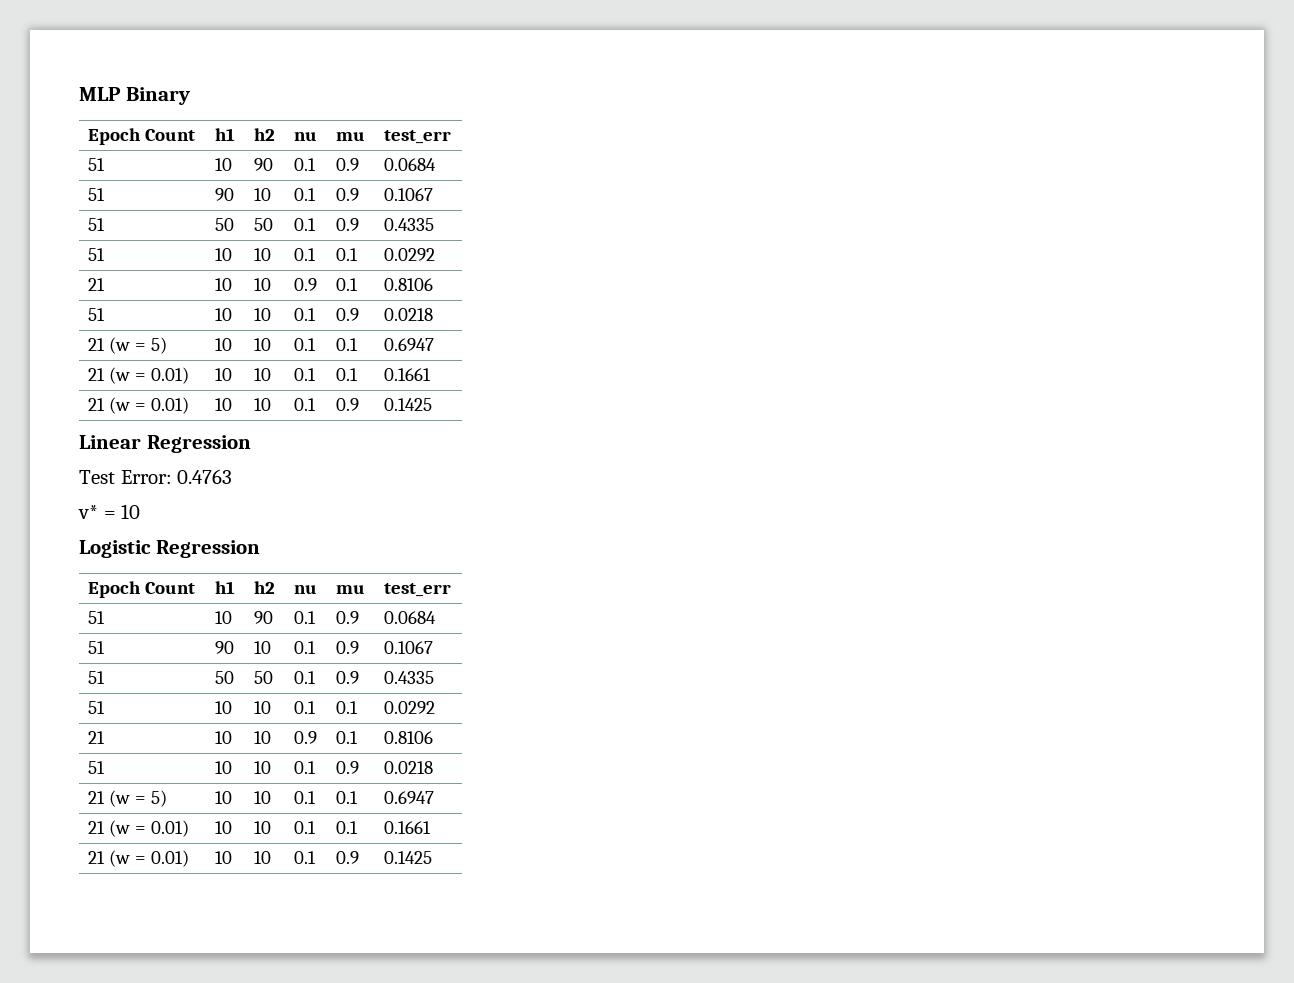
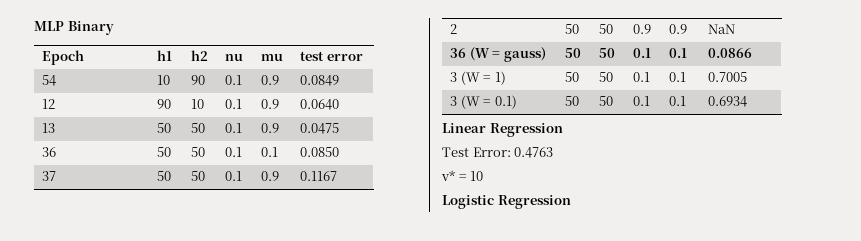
  MLP Binary
- Epoch Count | h1 | h2 | nu | mu | test_err
- 51 | 10 | 90 | 0.1 | 0.9 | 0.0684
- 51 | 90 | 10 | 0.1 | 0.9 | 0.1067
- 51 | 50 | 50 | 0.1 | 0.9 | 0.4335
- 51 | 10 | 10 | 0.1 | 0.1 | 0.0292
- 21 | 10 | 10 | 0.9 | 0.1 | 0.8106
- 51 | 10 | 10 | 0.1 | 0.9 | 0.0218
- 21 (w = 5) | 10 | 10 | 0.1 | 0.1 | 0.6947
- 21 (w = 0.01) | 10 | 10 | 0.1 | 0.1 | 0.1661
- 21 (w = 0.01) | 10 | 10 | 0.1 | 0.9 | 0.1425
+ Epoch | h1 | h2 | nu | mu | test error
+ 54 | 10 | 90 | 0.1 | 0.9 | 0.0849
+ 12 | 90 | 10 | 0.1 | 0.9 | 0.0640
+ 13 | 50 | 50 | 0.1 | 0.9 | 0.0475
+ 36 | 50 | 50 | 0.1 | 0.1 | 0.0850
+ 37 | 50 | 50 | 0.1 | 0.9 | 0.1167
+ 2 | 50 | 50 | 0.9 | 0.9 | NaN
+ 36 (W = gauss) | 50 | 50 | 0.1 | 0.1 | 0.0866
+ 3 (W = 1) | 50 | 50 | 0.1 | 0.1 | 0.7005
+ 3 (W = 0.1) | 50 | 50 | 0.1 | 0.1 | 0.6934
  Logistic Regression
- Epoch Count | h1 | h2 | nu | mu | test_err
- 51 | 10 | 90 | 0.1 | 0.9 | 0.0684
- 51 | 90 | 10 | 0.1 | 0.9 | 0.1067
- 51 | 50 | 50 | 0.1 | 0.9 | 0.4335
- 51 | 10 | 10 | 0.1 | 0.1 | 0.0292
- 21 | 10 | 10 | 0.9 | 0.1 | 0.8106
- 51 | 10 | 10 | 0.1 | 0.9 | 0.0218
- 21 (w = 5) | 10 | 10 | 0.1 | 0.1 | 0.6947
- 21 (w = 0.01) | 10 | 10 | 0.1 | 0.1 | 0.1661
- 21 (w = 0.01) | 10 | 10 | 0.1 | 0.9 | 0.1425

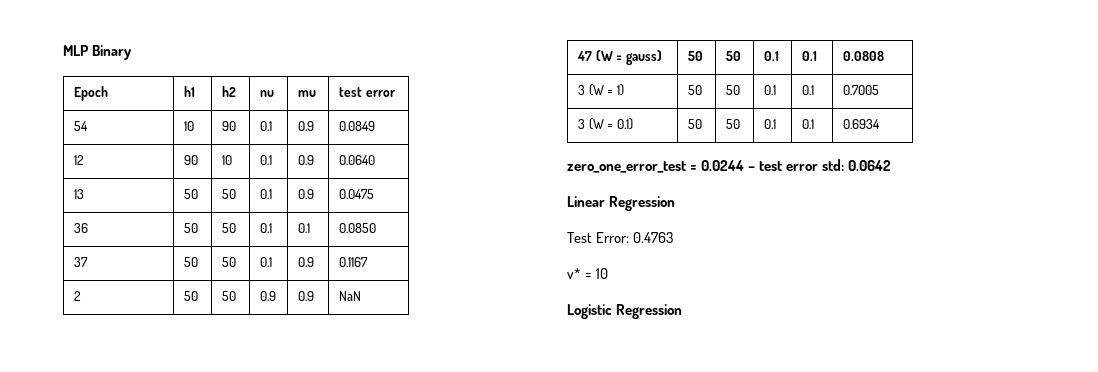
- 36 (W = gauss) | 50 | 50 | 0.1 | 0.1 | 0.0866
+ 47 (W = gauss) | 50 | 50 | 0.1 | 0.1 | 0.0808
+ zero_one_error_test = 0.0244 – test error std: 0.0642

